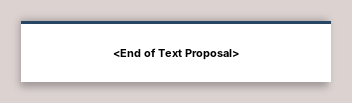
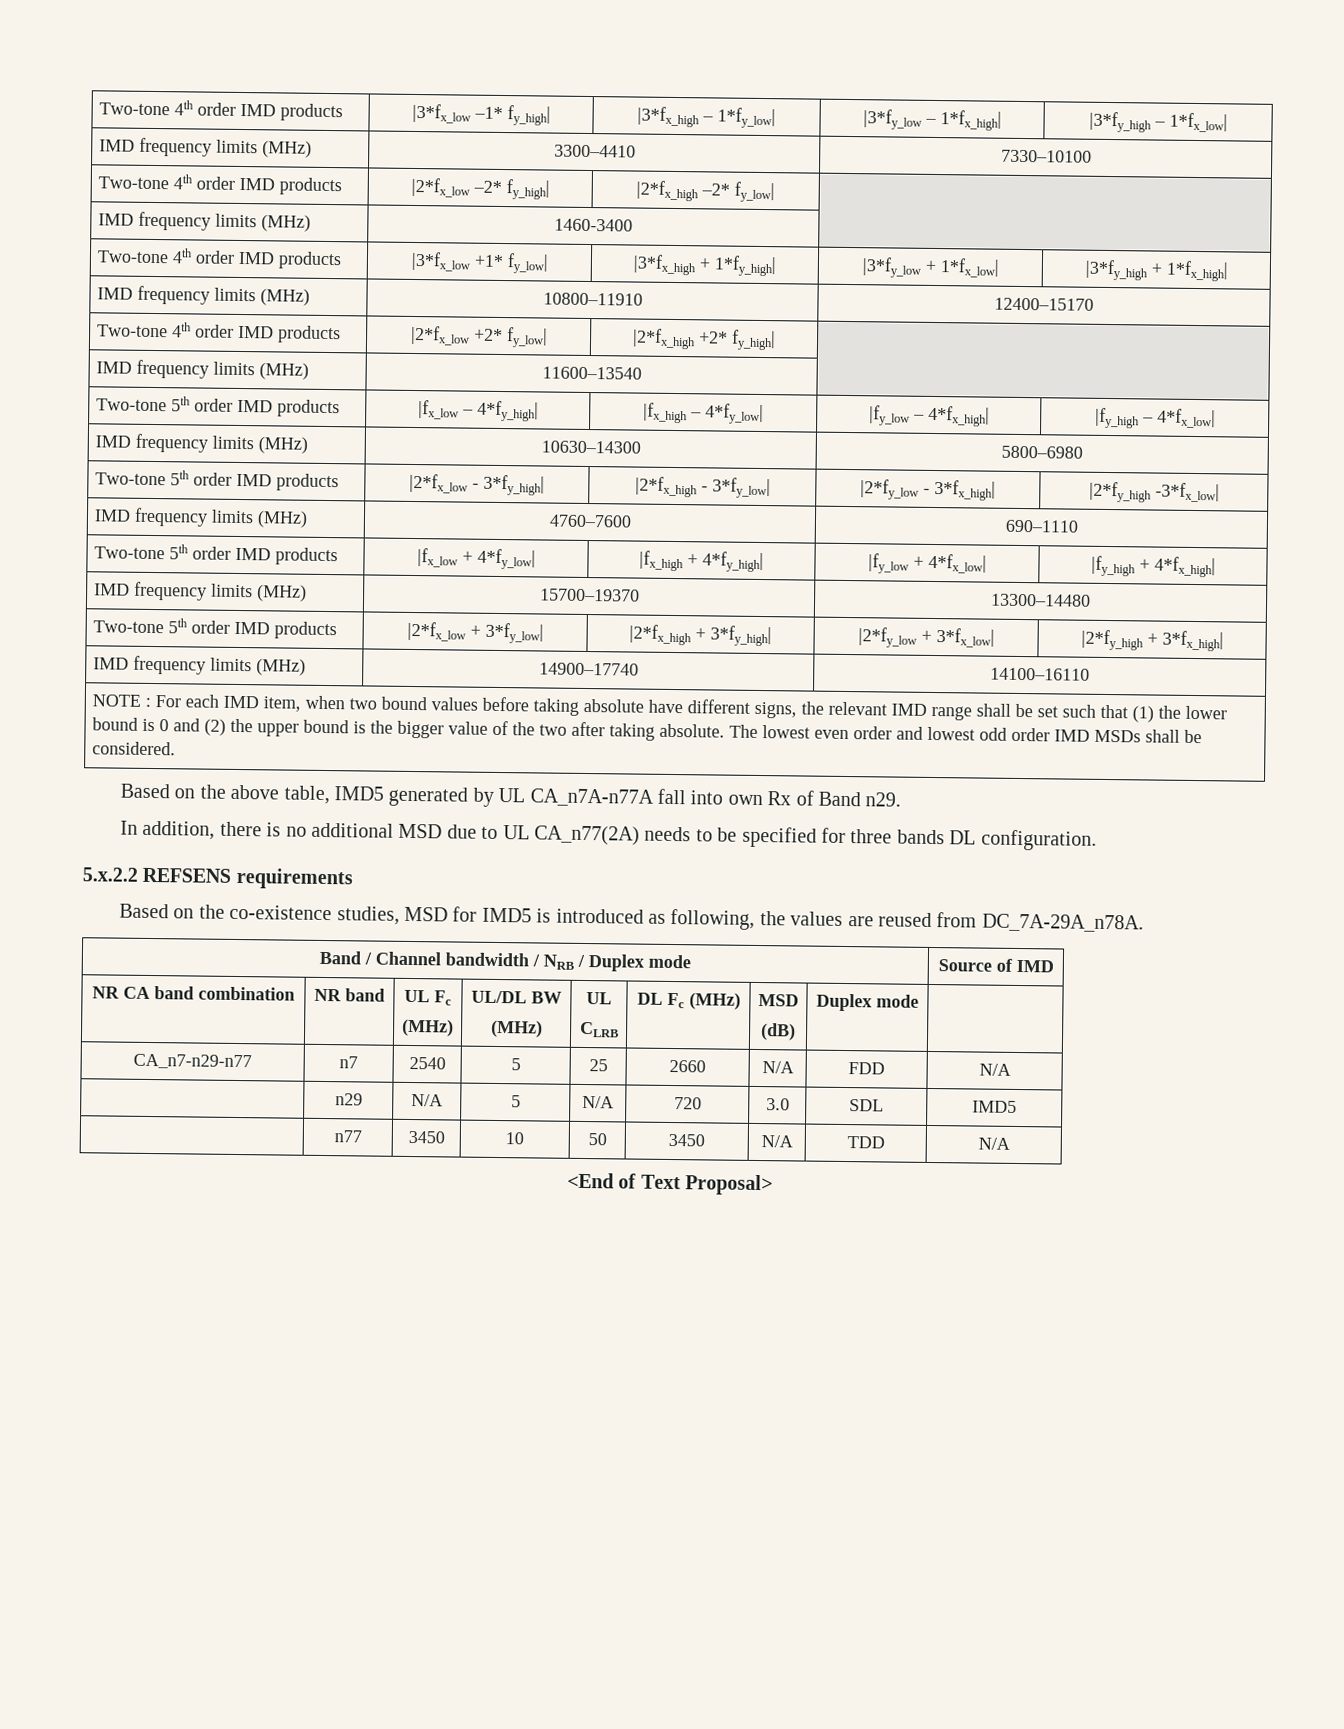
+ Two-tone 4th order IMD products | |3*fx_low –1* fy_high| | |3*fx_high – 1*fy_low| | |3*fy_low – 1*fx_high| | |3*fy_high – 1*fx_low|
+ IMD frequency limits (MHz) | 3300–4410 | 7330–10100
+ Two-tone 4th order IMD products | |2*fx_low –2* fy_high| | |2*fx_high –2* fy_low| |
+ IMD frequency limits (MHz) | 1460-3400 |
+ Two-tone 4th order IMD products | |3*fx_low +1* fy_low| | |3*fx_high + 1*fy_high| | |3*fy_low + 1*fx_low| | |3*fy_high + 1*fx_high|
+ IMD frequency limits (MHz) | 10800–11910 | 12400–15170
+ Two-tone 4th order IMD products | |2*fx_low +2* fy_low| | |2*fx_high +2* fy_high| |
+ IMD frequency limits (MHz) | 11600–13540 |
+ Two-tone 5th order IMD products | |fx_low – 4*fy_high| | |fx_high – 4*fy_low| | |fy_low – 4*fx_high| | |fy_high – 4*fx_low|
+ IMD frequency limits (MHz) | 10630–14300 | 5800–6980
+ Two-tone 5th order IMD products | |2*fx_low - 3*fy_high| | |2*fx_high - 3*fy_low| | |2*fy_low - 3*fx_high| | |2*fy_high -3*fx_low|
+ IMD frequency limits (MHz) | 4760–7600 | 690–1110
+ Two-tone 5th order IMD products | |fx_low + 4*fy_low| | |fx_high + 4*fy_high| | |fy_low + 4*fx_low| | |fy_high + 4*fx_high|
+ IMD frequency limits (MHz) | 15700–19370 | 13300–14480
+ Two-tone 5th order IMD products | |2*fx_low + 3*fy_low| | |2*fx_high + 3*fy_high| | |2*fy_low + 3*fx_low| | |2*fy_high + 3*fx_high|
+ IMD frequency limits (MHz) | 14900–17740 | 14100–16110
+ NOTE : For each IMD item, when two bound values before taking absolute have different signs, the relevant IMD range shall be set such that (1) the lower bound is 0 and (2) the upper bound is the bigger value of the two after taking absolute. The lowest even order and lowest odd order IMD MSDs shall be considered.
+ Based on the above table, IMD5 generated by UL CA_n7A-n77A fall into own Rx of Band n29.
+ In addition, there is no additional MSD due to UL CA_n77(2A) needs to be specified for three bands DL configuration.
+ 5.x.2.2 REFSENS requirements
+ Based on the co-existence studies, MSD for IMD5 is introduced as following, the values are reused from DC_7A-29A_n78A.
+ Band / Channel bandwidth / NRB / Duplex mode | Source of IMD
+ NR CA band combination | NR band | UL Fc
+ (MHz) | UL/DL BW
+ (MHz) | UL
+ CLRB | DL Fc (MHz) | MSD
+ (dB) | Duplex mode |
+ CA_n7-n29-n77 | n7 | 2540 | 5 | 25 | 2660 | N/A | FDD | N/A
+ | n29 | N/A | 5 | N/A | 720 | 3.0 | SDL | IMD5
+ | n77 | 3450 | 10 | 50 | 3450 | N/A | TDD | N/A

